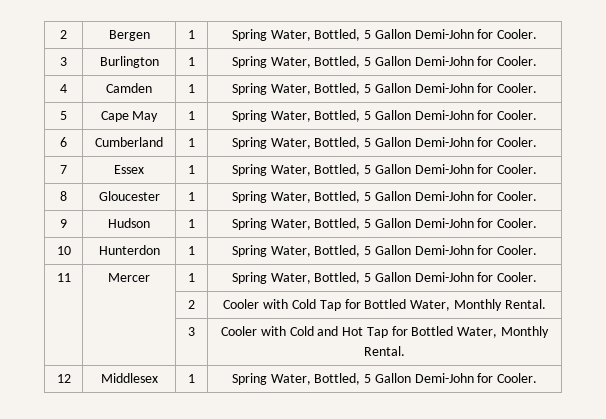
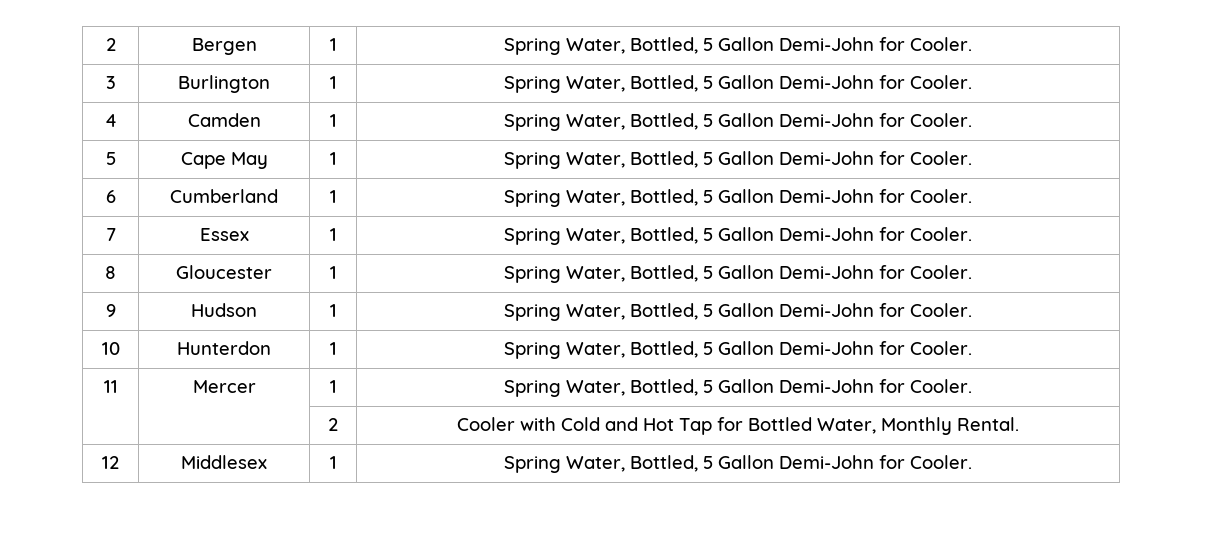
- | | 2 | Cooler with Cold Tap for Bottled Water, Monthly Rental.
- | | 3 | Cooler with Cold and Hot Tap for Bottled Water, Monthly Rental.
+ | | 2 | Cooler with Cold and Hot Tap for Bottled Water, Monthly Rental.

